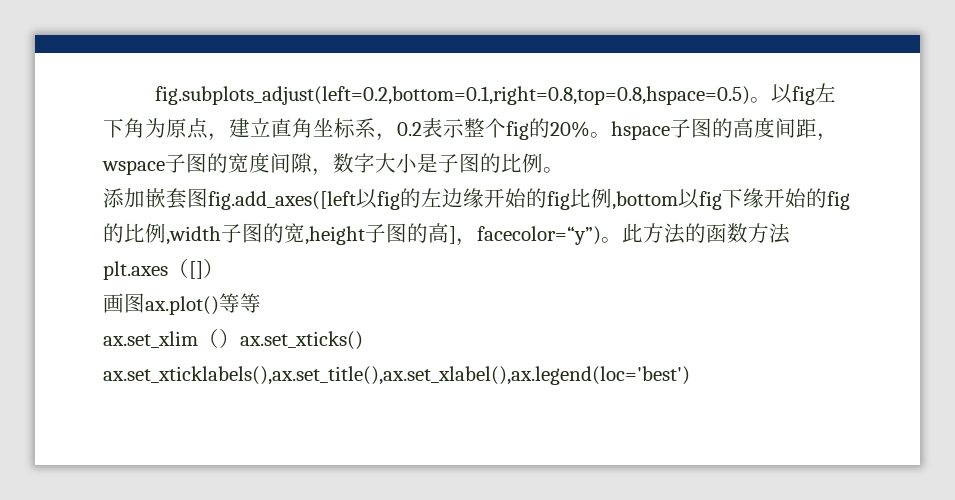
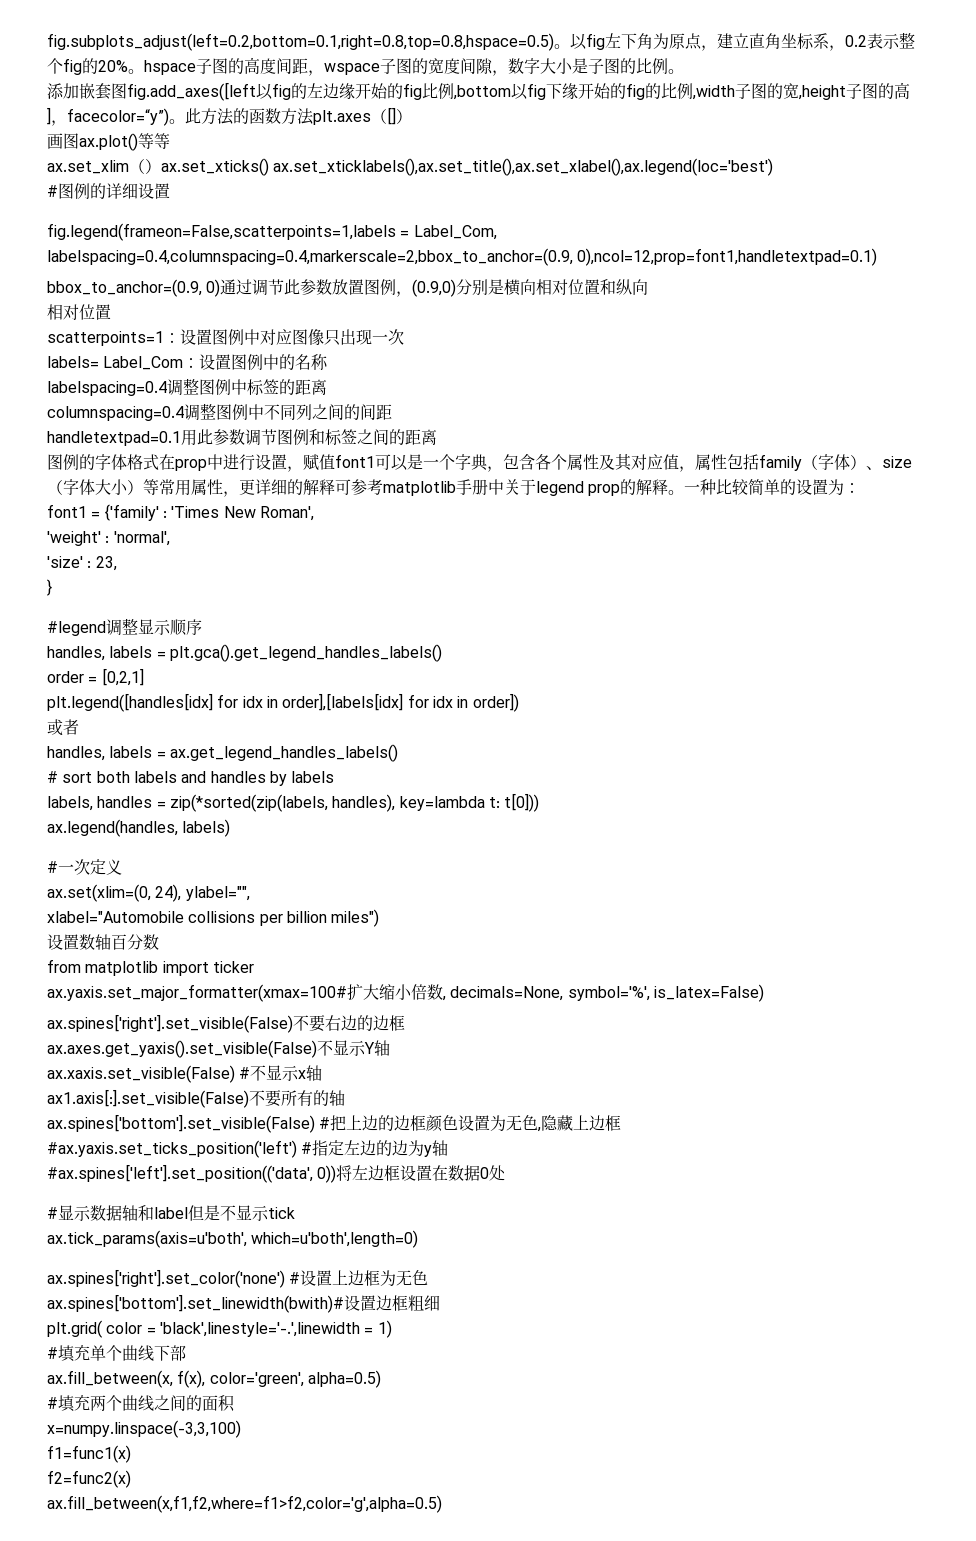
+ #图例的详细设置
+ fig.legend(frameon=False,scatterpoints=1,labels = Label_Com, labelspacing=0.4,columnspacing=0.4,markerscale=2,bbox_to_anchor=(0.9, 0),ncol=12,prop=font1,handletextpad=0.1)
+ bbox_to_anchor=(0.9, 0)通过调节此参数放置图例，(0.9,0)分别是横向相对位置和纵向
+ 相对位置
+ scatterpoints=1：设置图例中对应图像只出现一次
+ labels= Label_Com：设置图例中的名称
+ labelspacing=0.4调整图例中标签的距离
+ columnspacing=0.4调整图例中不同列之间的间距
+ handletextpad=0.1用此参数调节图例和标签之间的距离
+ 图例的字体格式在prop中进行设置，赋值font1可以是一个字典，包含各个属性及其对应值，属性包括family（字体）、size（字体大小）等常用属性，更详细的解释可参考matplotlib手册中关于legend prop的解释。一种比较简单的设置为：
+ font1 = {'family' : 'Times New Roman',
+ 'weight' : 'normal',
+ 'size' : 23,
+ }
+ #legend调整显示顺序
+ handles, labels = plt.gca().get_legend_handles_labels()
+ order = [0,2,1]
+ plt.legend([handles[idx] for idx in order],[labels[idx] for idx in order])
+ 或者
+ handles, labels = ax.get_legend_handles_labels()
+ # sort both labels and handles by labels
+ labels, handles = zip(*sorted(zip(labels, handles), key=lambda t: t[0]))
+ ax.legend(handles, labels)
+ #一次定义
+ ax.set(xlim=(0, 24), ylabel="",
+ xlabel="Automobile collisions per billion miles")
+ 设置数轴百分数
+ from matplotlib import ticker
+ ax.yaxis.set_major_formatter(xmax=100#扩大缩小倍数, decimals=None, symbol='%', is_latex=False)
+ ax.spines['right'].set_visible(False)不要右边的边框
+ ax.axes.get_yaxis().set_visible(False)不显示Y轴
+ ax.xaxis.set_visible(False) #不显示x轴
+ ax1.axis[:].set_visible(False)不要所有的轴
+ ax.spines['bottom'].set_visible(False) #把上边的边框颜色设置为无色,隐藏上边框
+ #ax.yaxis.set_ticks_position('left') #指定左边的边为y轴
+ #ax.spines['left'].set_position(('data', 0))将左边框设置在数据0处
+ #显示数据轴和label但是不显示tick
+ ax.tick_params(axis=u'both', which=u'both',length=0)
+ ax.spines['right'].set_color('none') #设置上边框为无色
+ ax.spines['bottom'].set_linewidth(bwith)#设置边框粗细
+ plt.grid( color = 'black',linestyle='-.',linewidth = 1)
+ #填充单个曲线下部
+ ax.fill_between(x, f(x), color='green', alpha=0.5)
+ #填充两个曲线之间的面积
+ x=numpy.linspace(-3,3,100)
+ f1=func1(x)
+ f2=func2(x)
+ ax.fill_between(x,f1,f2,where=f1>f2,color='g',alpha=0.5)

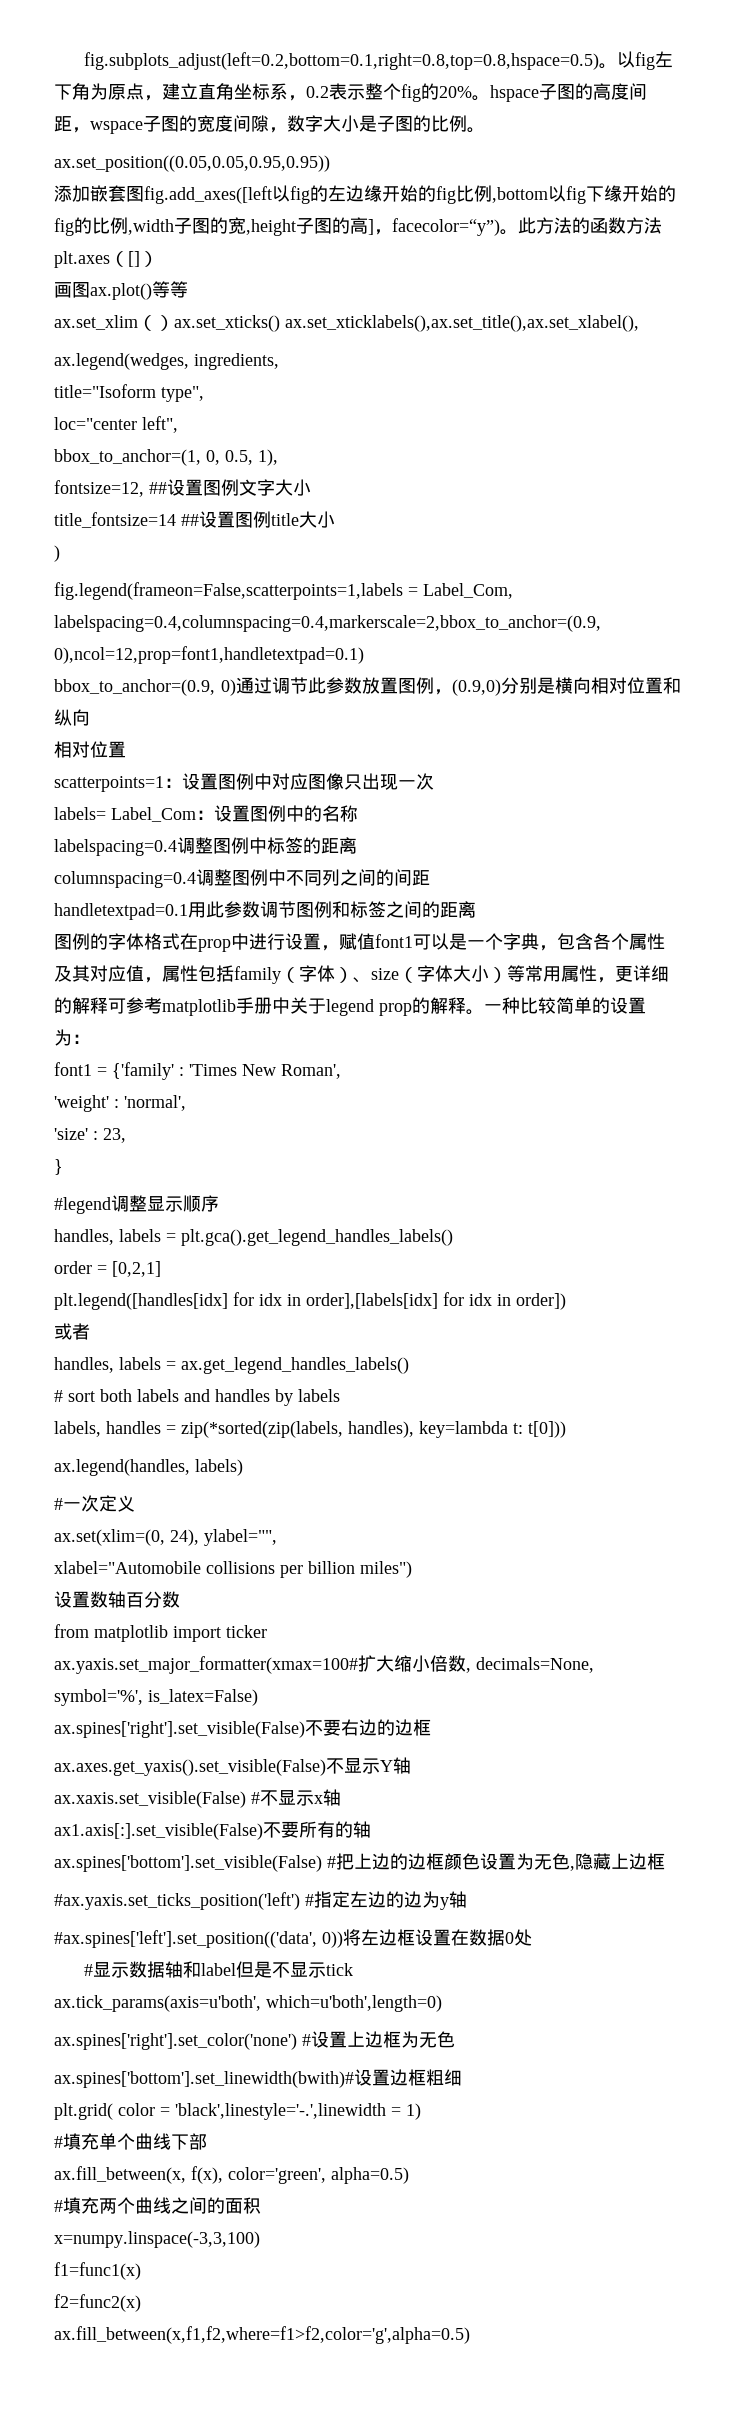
+ ax.set_position((0.05,0.05,0.95,0.95))
- ax.set_xlim（）ax.set_xticks() ax.set_xticklabels(),ax.set_title(),ax.set_xlabel(),ax.legend(loc='best')
- #图例的详细设置
+ ax.set_xlim（）ax.set_xticks() ax.set_xticklabels(),ax.set_title(),ax.set_xlabel(),
+ ax.legend(wedges, ingredients,
+ title="Isoform type",
+ loc="center left",
+ bbox_to_anchor=(1, 0, 0.5, 1),
+ fontsize=12, ##设置图例文字大小
+ title_fontsize=14 ##设置图例title大小
+ )

